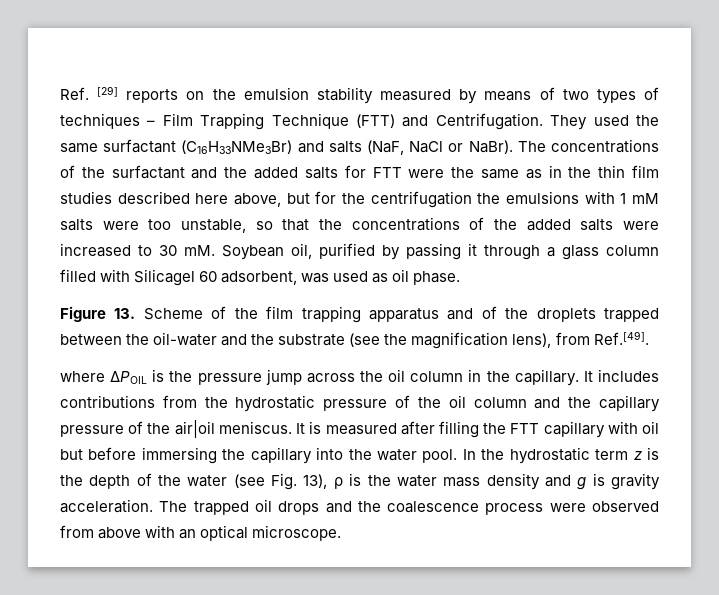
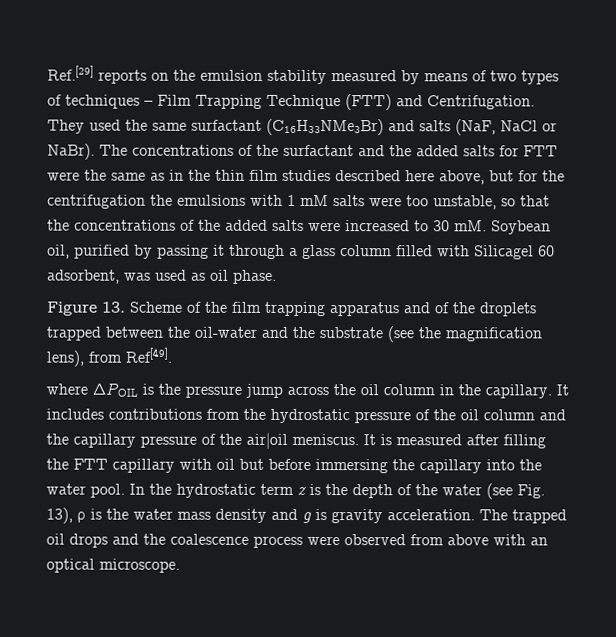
- Ref. [29] reports on the emulsion stability measured by means of two types of techniques – Film Trapping Technique (FTT) and Centrifugation.
+ Ref.[29] reports on the emulsion stability measured by means of two types of techniques – Film Trapping Technique (FTT) and Centrifugation.
- Figure 13. Scheme of the film trapping apparatus and of the droplets trapped between the oil-water and the substrate (see the magnification lens), from Ref.[49].
+ Figure 13. Scheme of the film trapping apparatus and of the droplets trapped between the oil-water and the substrate (see the magnification lens), from Ref[49].

